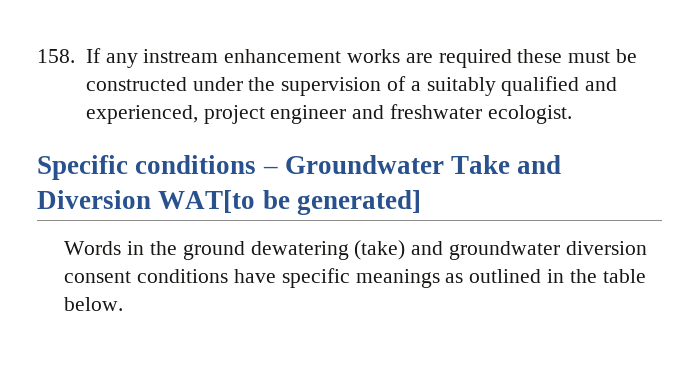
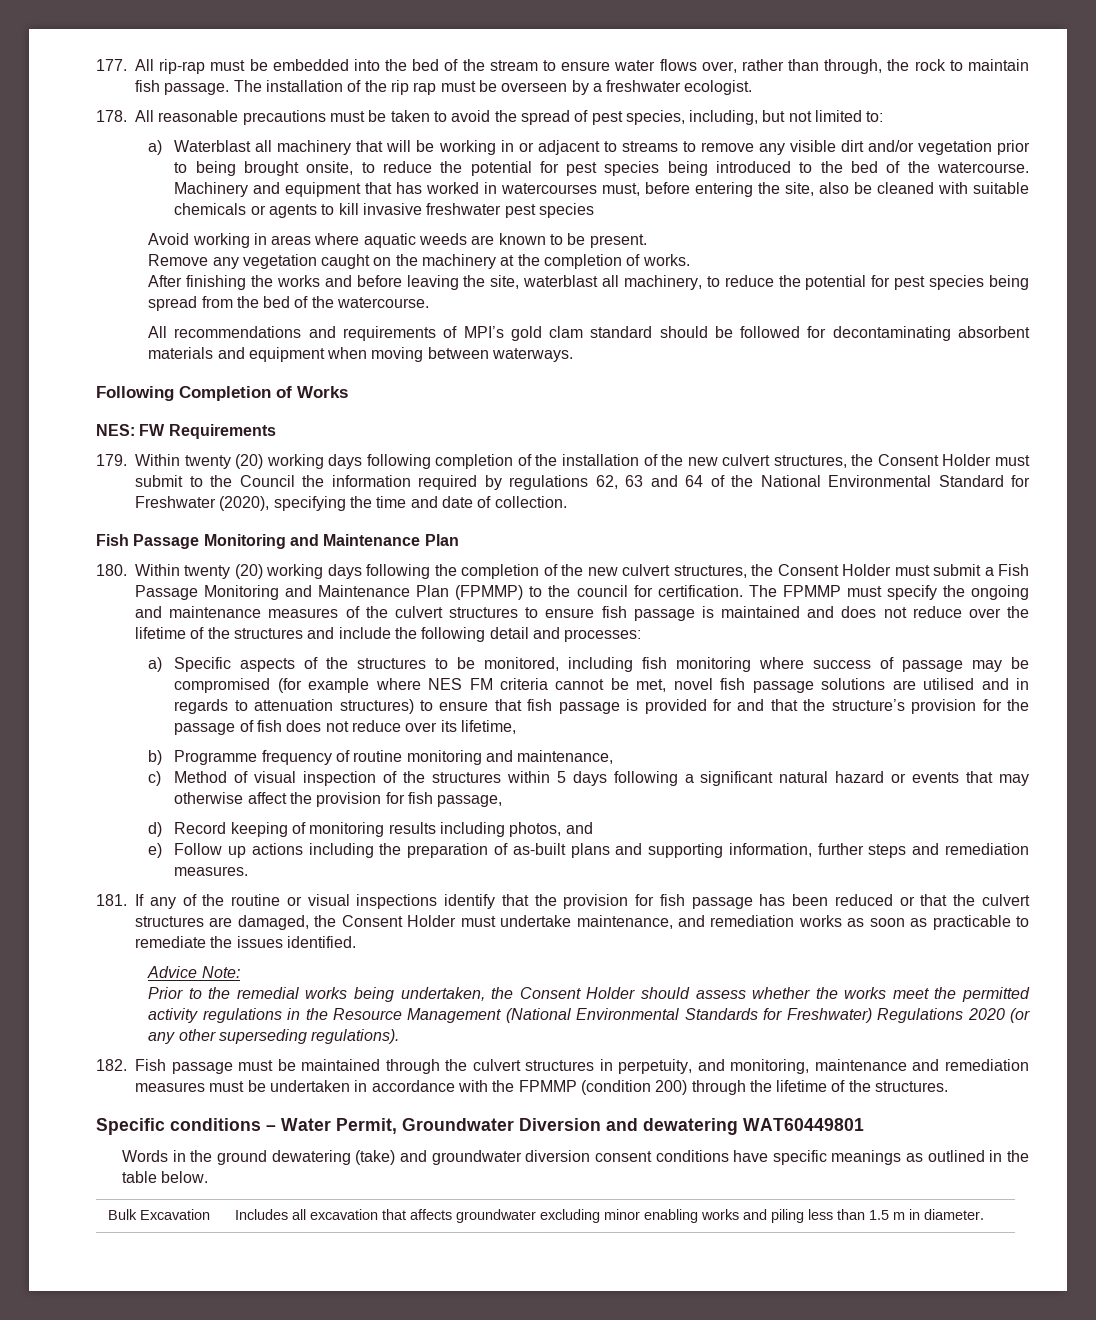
- 158. If any instream enhancement works are required these must be constructed under the supervision of a suitably qualified and experienced, project engineer and freshwater ecologist.
- Specific conditions – Groundwater Take and Diversion WAT[to be generated]
+ 177. All rip-rap must be embedded into the bed of the stream to ensure water flows over, rather than through, the rock to maintain fish passage. The installation of the rip rap must be overseen by a freshwater ecologist.
+ 178. All reasonable precautions must be taken to avoid the spread of pest species, including, but not limited to:
+ a) Waterblast all machinery that will be working in or adjacent to streams to remove any visible dirt and/or vegetation prior to being brought onsite, to reduce the potential for pest species being introduced to the bed of the watercourse. Machinery and equipment that has worked in watercourses must, before entering the site, also be cleaned with suitable chemicals or agents to kill invasive freshwater pest species
+ Avoid working in areas where aquatic weeds are known to be present.
+ Remove any vegetation caught on the machinery at the completion of works.
+ After finishing the works and before leaving the site, waterblast all machinery, to reduce the potential for pest species being spread from the bed of the watercourse.
+ All recommendations and requirements of MPI’s gold clam standard should be followed for decontaminating absorbent materials and equipment when moving between waterways.
+ Following Completion of Works
+ NES: FW Requirements
+ 179. Within twenty (20) working days following completion of the installation of the new culvert structures, the Consent Holder must submit to the Council the information required by regulations 62, 63 and 64 of the National Environmental Standard for Freshwater (2020), specifying the time and date of collection.
+ Fish Passage Monitoring and Maintenance Plan
+ 180. Within twenty (20) working days following the completion of the new culvert structures, the Consent Holder must submit a Fish Passage Monitoring and Maintenance Plan (FPMMP) to the council for certification. The FPMMP must specify the ongoing and maintenance measures of the culvert structures to ensure fish passage is maintained and does not reduce over the lifetime of the structures and include the following detail and processes:
+ a) Specific aspects of the structures to be monitored, including fish monitoring where success of passage may be compromised (for example where NES FM criteria cannot be met, novel fish passage solutions are utilised and in regards to attenuation structures) to ensure that fish passage is provided for and that the structure’s provision for the passage of fish does not reduce over its lifetime,
+ b) Programme frequency of routine monitoring and maintenance,
+ c) Method of visual inspection of the structures within 5 days following a significant natural hazard or events that may otherwise affect the provision for fish passage,
+ d) Record keeping of monitoring results including photos, and
+ e) Follow up actions including the preparation of as-built plans and supporting information, further steps and remediation measures.
+ 181. If any of the routine or visual inspections identify that the provision for fish passage has been reduced or that the culvert structures are damaged, the Consent Holder must undertake maintenance, and remediation works as soon as practicable to remediate the issues identified.
+ Advice Note:
+ Prior to the remedial works being undertaken, the Consent Holder should assess whether the works meet the permitted activity regulations in the Resource Management (National Environmental Standards for Freshwater) Regulations 2020 (or any other superseding regulations).
+ 182. Fish passage must be maintained through the culvert structures in perpetuity, and monitoring, maintenance and remediation measures must be undertaken in accordance with the FPMMP (condition 200) through the lifetime of the structures.
+ Specific conditions – Water Permit, Groundwater Diversion and dewatering WAT60449801
+ Bulk Excavation | Includes all excavation that affects groundwater excluding minor enabling works and piling less than 1.5 m in diameter.

